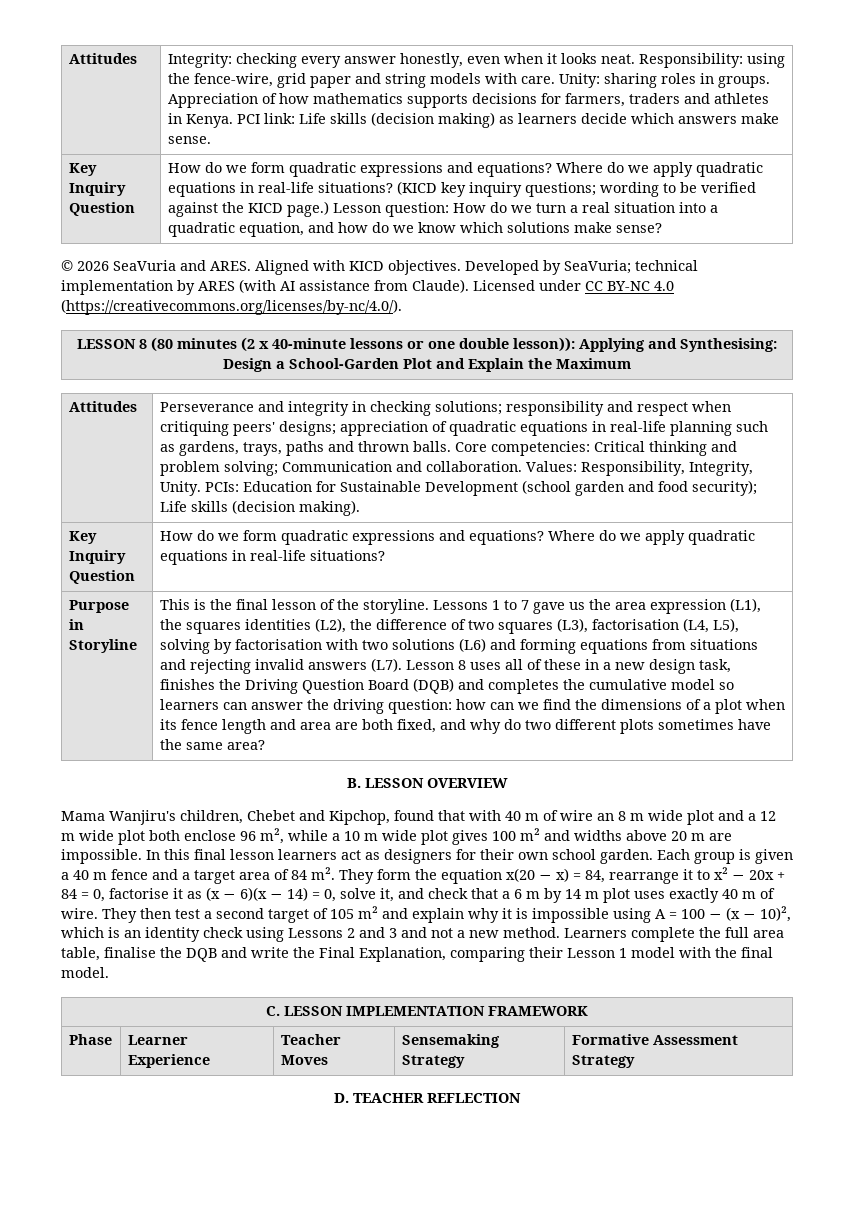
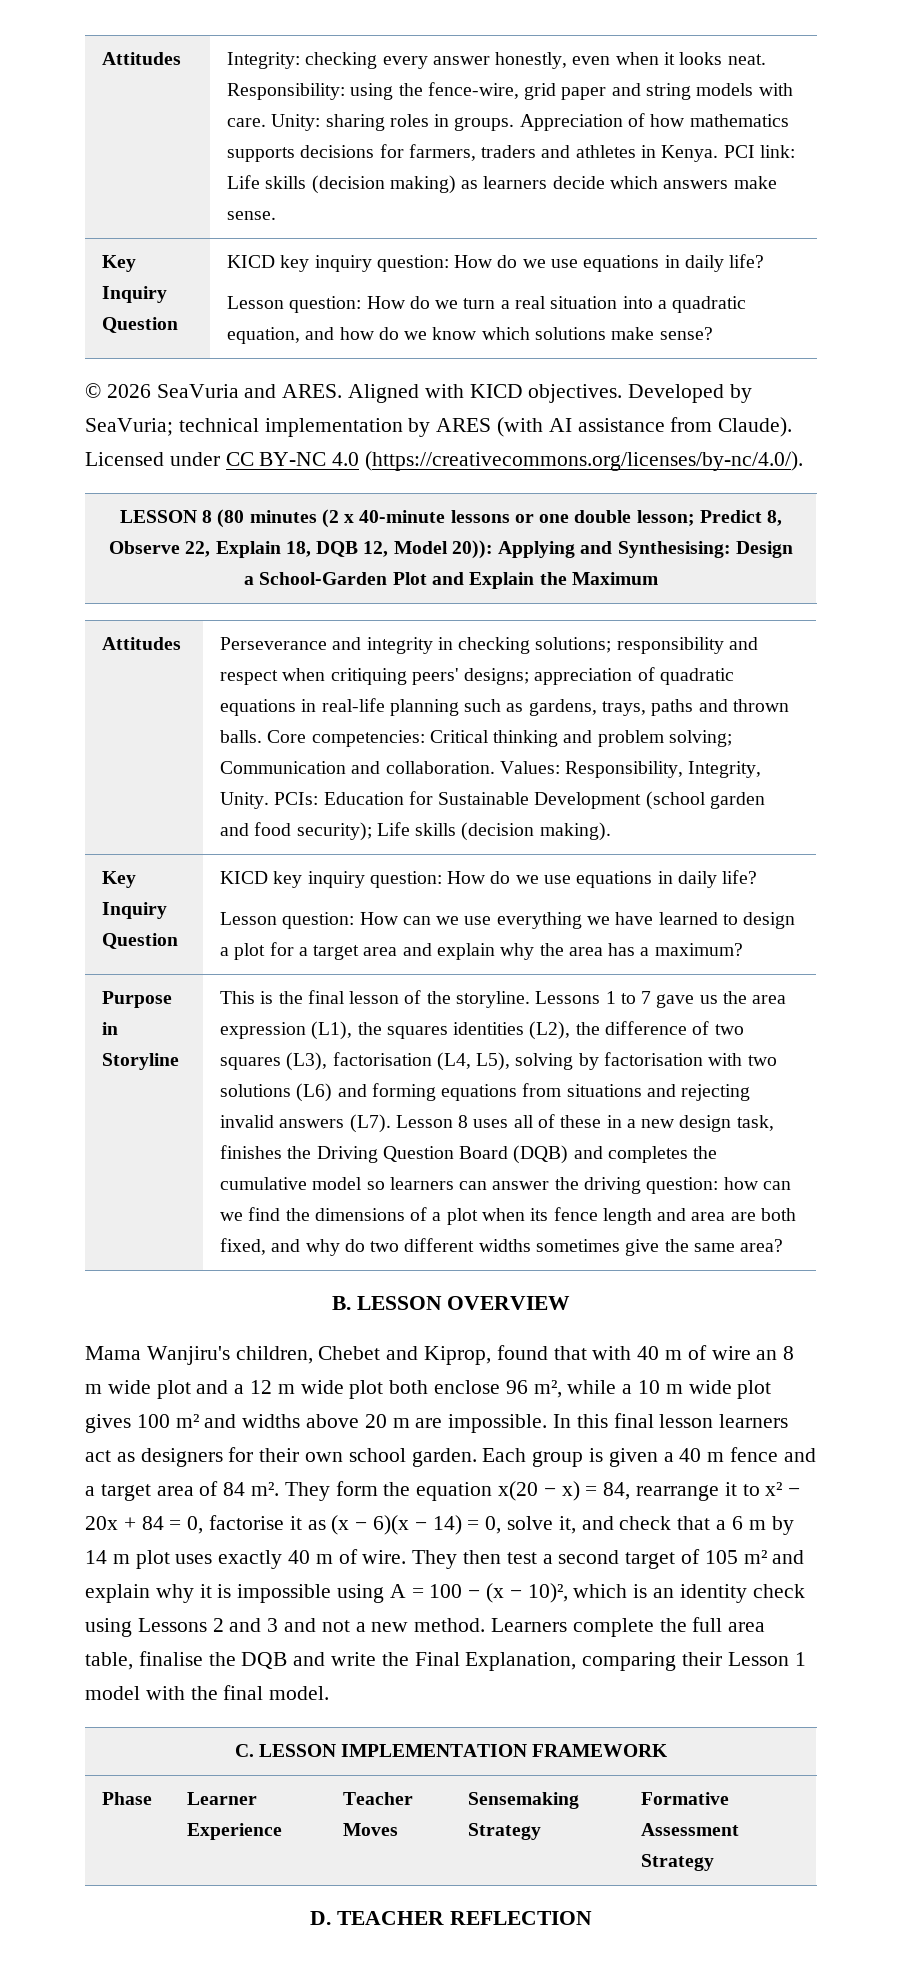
  PCI link: Life skills (decision making) as learners decide which answers make sense.
- Key Inquiry Question | How do we form quadratic expressions and equations? Where do we apply quadratic equations in real-life situations? (KICD key inquiry questions; wording to be verified against the KICD page.) Lesson question: How do we turn a real situation into a quadratic equation, and how do we know which solutions make sense?
+ Key Inquiry Question | KICD key inquiry question: How do we use equations in daily life?
+ Lesson question: How do we turn a real situation into a quadratic equation, and how do we know which solutions make sense?
- LESSON 8 (80 minutes (2 x 40-minute lessons or one double lesson)): Applying and Synthesising: Design a School-Garden Plot and Explain the Maximum
+ LESSON 8 (80 minutes (2 x 40-minute lessons or one double lesson; Predict 8, Observe 22, Explain 18, DQB 12, Model 20)): Applying and Synthesising: Design a School-Garden Plot and Explain the Maximum
  PCIs: Education for Sustainable Development (school garden and food security); Life skills (decision making).
- Key Inquiry Question | How do we form quadratic expressions and equations? Where do we apply quadratic equations in real-life situations?
+ Key Inquiry Question | KICD key inquiry question: How do we use equations in daily life?
+ Lesson question: How can we use everything we have learned to design a plot for a target area and explain why the area has a maximum?
- how can we find the dimensions of a plot when its fence length and area are both fixed, and why do two different plots sometimes have the same area?
+ how can we find the dimensions of a plot when its fence length and area are both fixed, and why do two different widths sometimes give the same area?
- Mama Wanjiru's children, Chebet and Kipchop, found that with 40 m of wire an 8 m wide plot and a 12 m wide plot both enclose 96 m², while a 10 m wide plot gives 100 m² and widths above 20 m are impossible.
+ Mama Wanjiru's children, Chebet and Kiprop, found that with 40 m of wire an 8 m wide plot and a 12 m wide plot both enclose 96 m², while a 10 m wide plot gives 100 m² and widths above 20 m are impossible.

